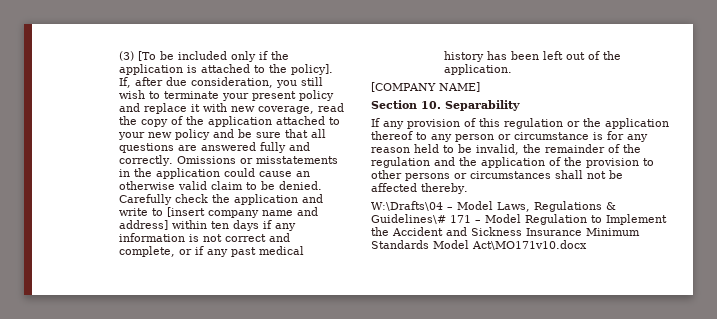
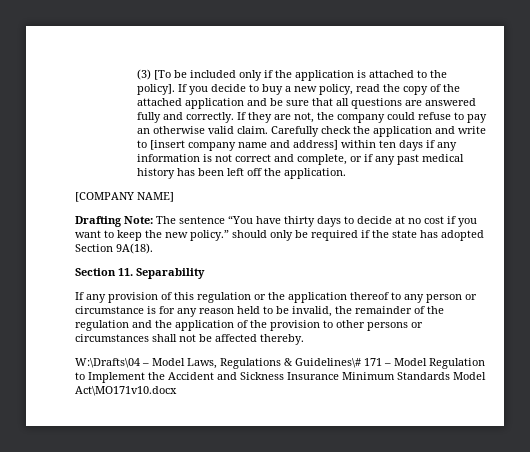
- If, after due consideration, you still wish to terminate your present policy and replace it with new coverage, read the copy of the application attached to your new policy and be sure that all questions are answered fully and correctly.
+ If you decide to buy a new policy, read the copy of the attached application and be sure that all questions are answered fully and correctly.
- Omissions or misstatements in the application could cause an otherwise valid claim to be denied.
+ If they are not, the company could refuse to pay an otherwise valid claim.
- Carefully check the application and write to [insert company name and address] within ten days if any information is not correct and complete, or if any past medical history has been left out of the application.
+ Carefully check the application and write to [insert company name and address] within ten days if any information is not correct and complete, or if any past medical history has been left off the application.
- Section 10. Separability
+ Drafting Note: The sentence “You have thirty days to decide at no cost if you want to keep the new policy.” should only be required if the state has adopted Section 9A(18).
+ Section 11. Separability

